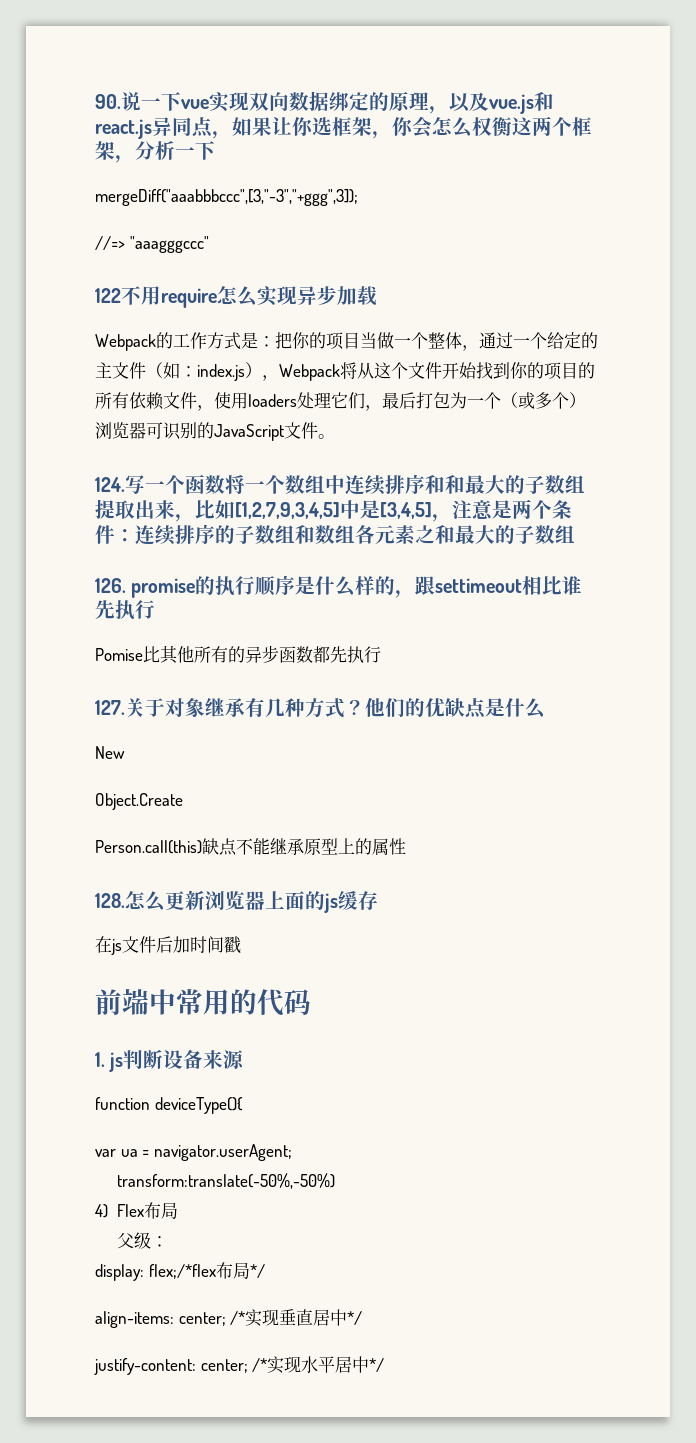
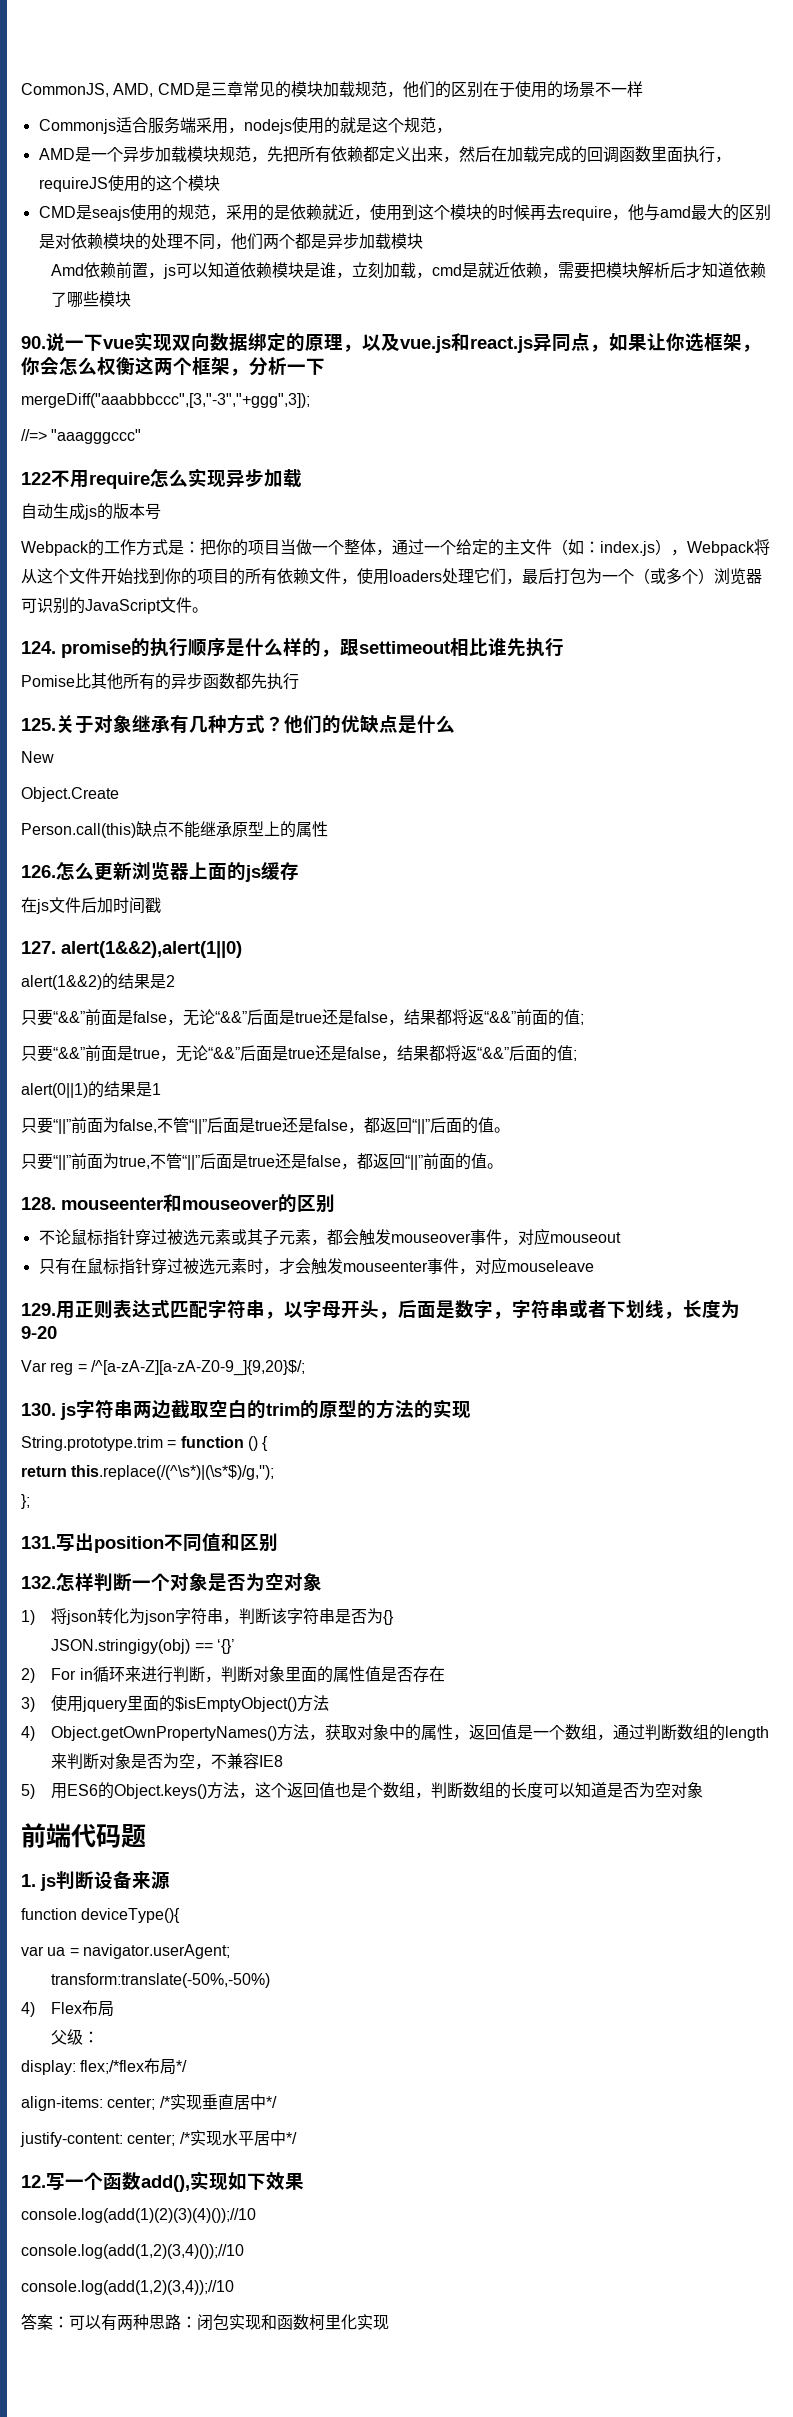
+ CommonJS, AMD, CMD是三章常见的模块加载规范，他们的区别在于使用的场景不一样
+ Commonjs适合服务端采用，nodejs使用的就是这个规范，
+ AMD是一个异步加载模块规范，先把所有依赖都定义出来，然后在加载完成的回调函数里面执行，requireJS使用的这个模块
+ CMD是seajs使用的规范，采用的是依赖就近，使用到这个模块的时候再去require，他与amd最大的区别是对依赖模块的处理不同，他们两个都是异步加载模块
+ Amd依赖前置，js可以知道依赖模块是谁，立刻加载，cmd是就近依赖，需要把模块解析后才知道依赖了哪些模块
+ 自动生成js的版本号
- 124.写一个函数将一个数组中连续排序和和最大的子数组提取出来，比如[1,2,7,9,3,4,5]中是[3,4,5]，注意是两个条件：连续排序的子数组和数组各元素之和最大的子数组
- 126. promise的执行顺序是什么样的，跟settimeout相比谁先执行
+ 124. promise的执行顺序是什么样的，跟settimeout相比谁先执行
- 127.关于对象继承有几种方式？
+ 125.关于对象继承有几种方式？
- 128.怎么更新浏览器上面的js缓存
+ 126.怎么更新浏览器上面的js缓存
+ 127. alert(1&&2),alert(1||0)
+ alert(1&&2)的结果是2
+ 只要“&&”前面是false，无论“&&”后面是true还是false，结果都将返“&&”前面的值;
+ 只要“&&”前面是true，无论“&&”后面是true还是false，结果都将返“&&”后面的值;
+ alert(0||1)的结果是1
+ 只要“||”前面为false,不管“||”后面是true还是false，都返回“||”后面的值。
+ 只要“||”前面为true,不管“||”后面是true还是false，都返回“||”前面的值。
+ 128. mouseenter和mouseover的区别
+ 不论鼠标指针穿过被选元素或其子元素，都会触发mouseover事件，对应mouseout
+ 只有在鼠标指针穿过被选元素时，才会触发mouseenter事件，对应mouseleave
+ 129.用正则表达式匹配字符串，以字母开头，后面是数字，字符串或者下划线，长度为9-20
+ Var reg = /^[a-zA-Z][a-zA-Z0-9_]{9,20}$/;
+ 130. js字符串两边截取空白的trim的原型的方法的实现
+ String.prototype.trim = function () {
+ return this.replace(/(^\s*)|(\s*$)/g,'');
+ };
+ 131.写出position不同值和区别
+ 132.怎样判断一个对象是否为空对象
+ 1)将json转化为json字符串，判断该字符串是否为{}
+ JSON.stringigy(obj) == ‘{}’
+ 2) For in循环来进行判断，判断对象里面的属性值是否存在
+ 3)使用jquery里面的$isEmptyObject()方法
+ 4) Object.getOwnPropertyNames()方法，获取对象中的属性，返回值是一个数组，通过判断数组的length来判断对象是否为空，不兼容IE8
+ 5)用ES6的Object.keys()方法，这个返回值也是个数组，判断数组的长度可以知道是否为空对象
- 前端中常用的代码
+ 前端代码题
+ 12.写一个函数add(),实现如下效果
+ console.log(add(1)(2)(3)(4)());//10
+ console.log(add(1,2)(3,4)());//10
+ console.log(add(1,2)(3,4));//10
+ 答案：可以有两种思路：闭包实现和函数柯里化实现

